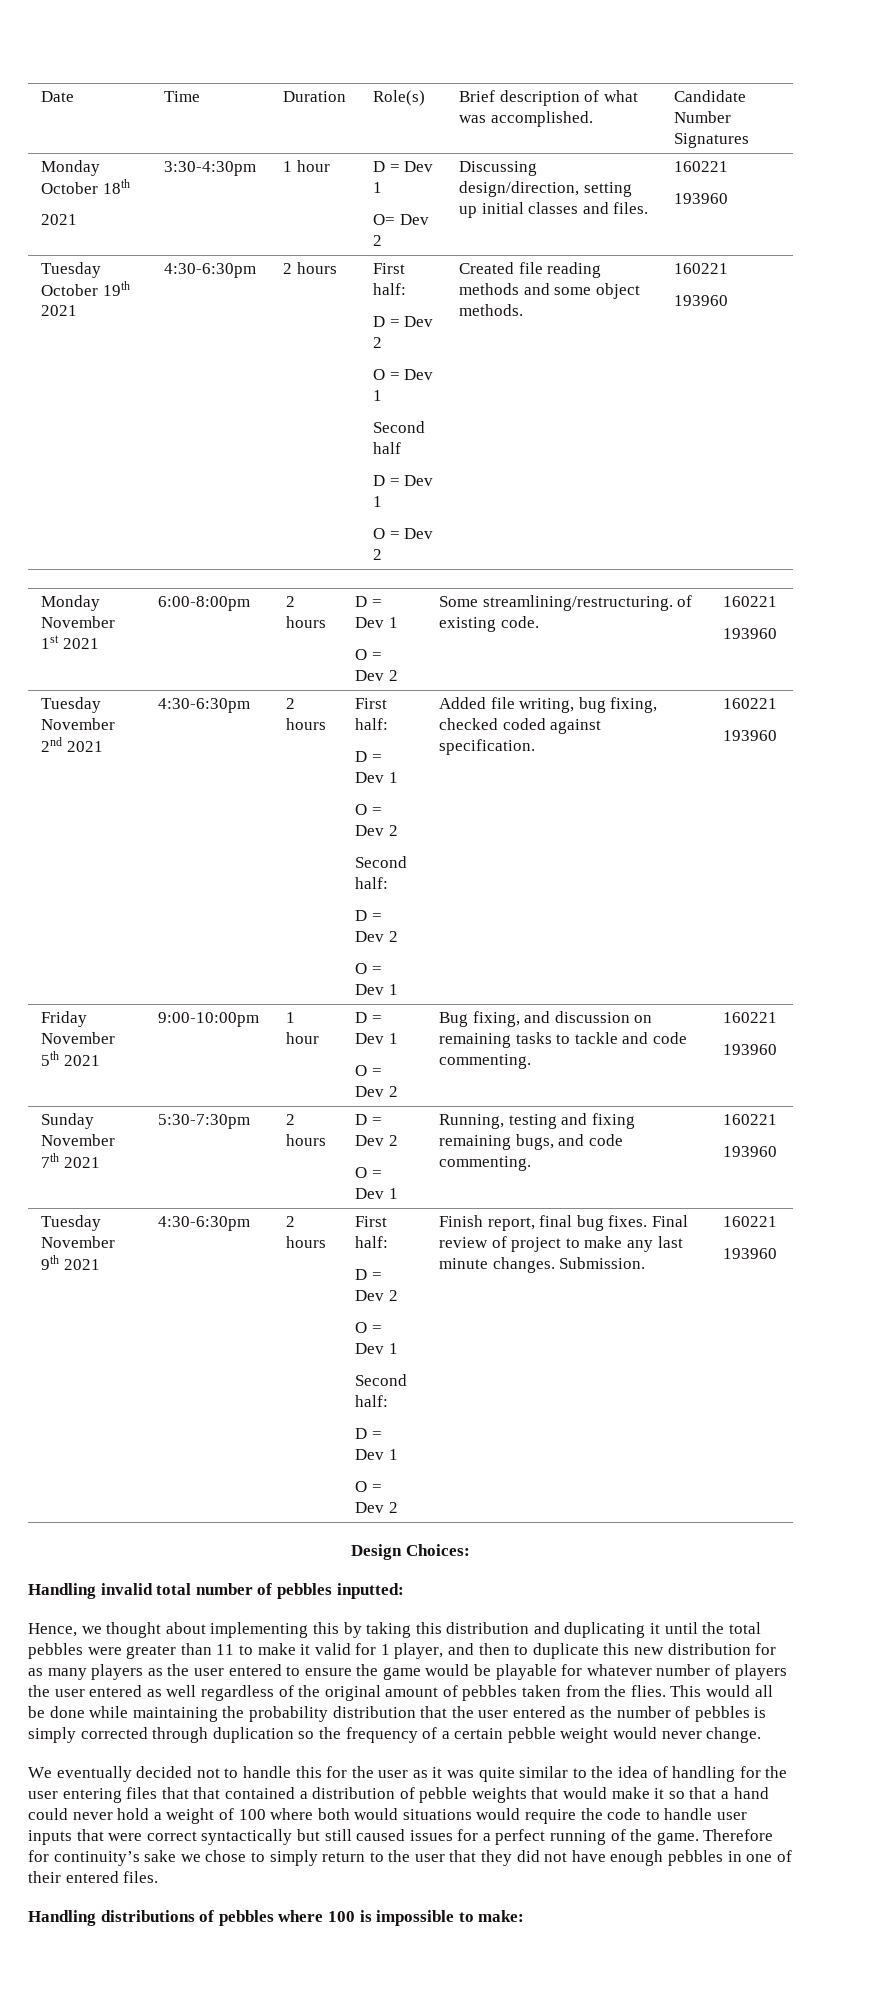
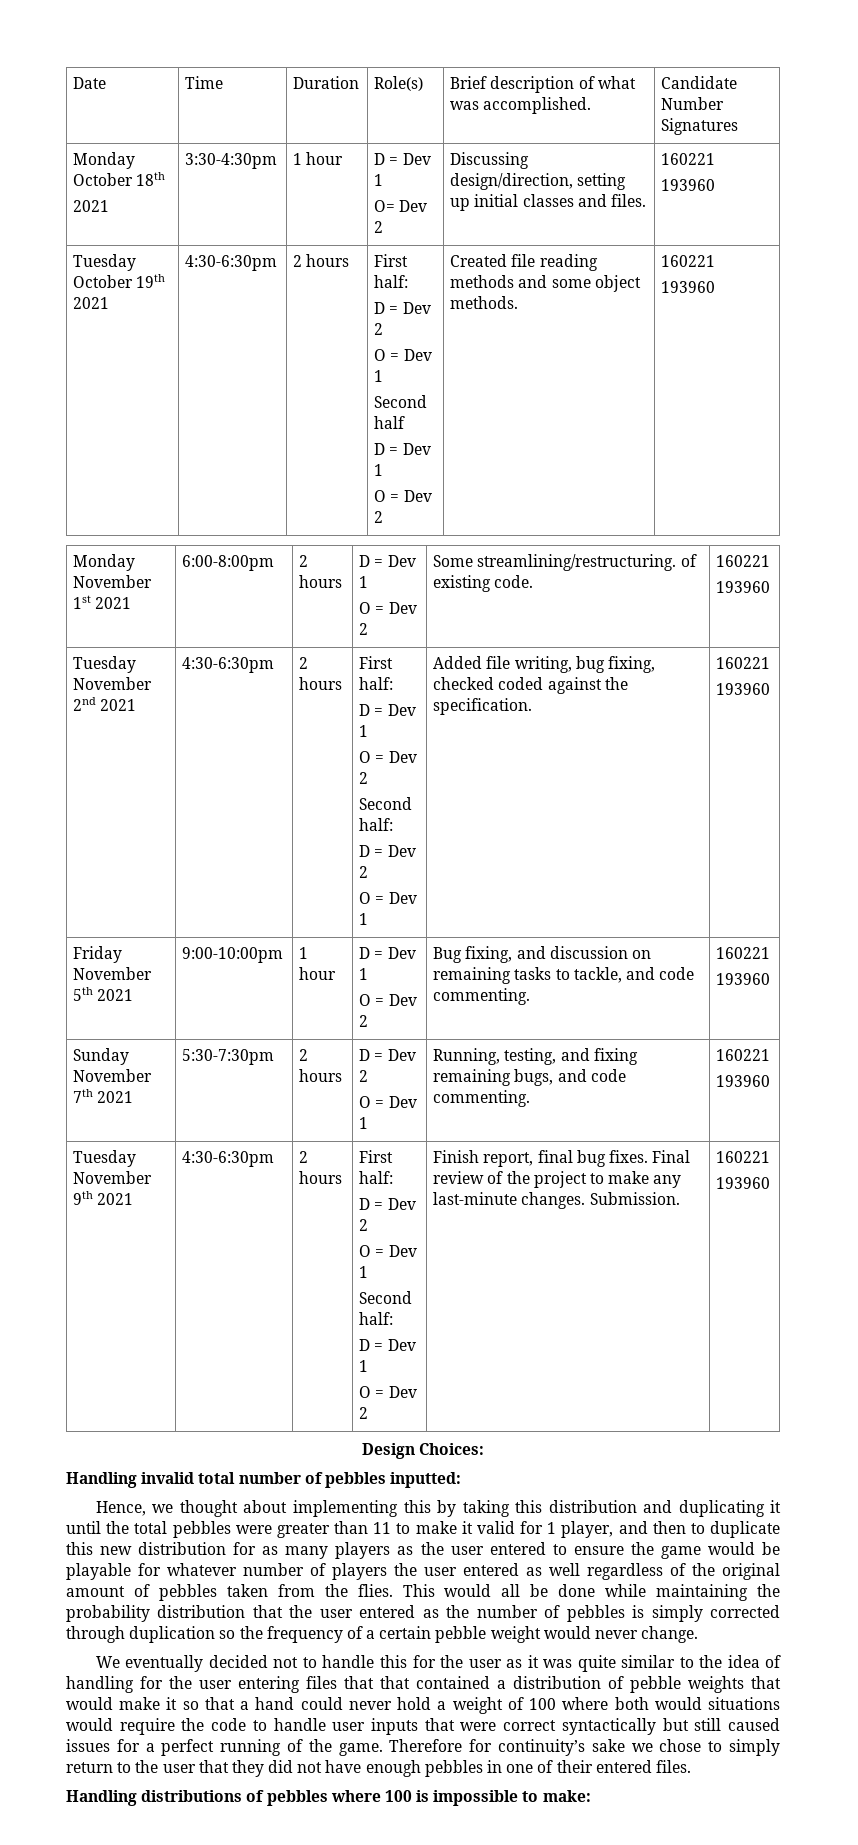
  Tuesday November 2nd 2021 | 4:30-6:30pm | 2 hours | First half:
  D = Dev 1
  O = Dev 2
  Second half:
  D = Dev 2
- O = Dev 1 | Added file writing, bug fixing, checked coded against specification. | 160221
+ O = Dev 1 | Added file writing, bug fixing, checked coded against the specification. | 160221
  Friday November 5th 2021 | 9:00-10:00pm | 1 hour | D = Dev 1
- O = Dev 2 | Bug fixing, and discussion on remaining tasks to tackle and code commenting. | 160221
+ O = Dev 2 | Bug fixing, and discussion on remaining tasks to tackle, and code commenting. | 160221
  Sunday November 7th 2021 | 5:30-7:30pm | 2 hours | D = Dev 2
- O = Dev 1 | Running, testing and fixing remaining bugs, and code commenting. | 160221
+ O = Dev 1 | Running, testing, and fixing remaining bugs, and code commenting. | 160221
- Final review of project to make any last minute changes.
+ Final review of the project to make any last-minute changes.

